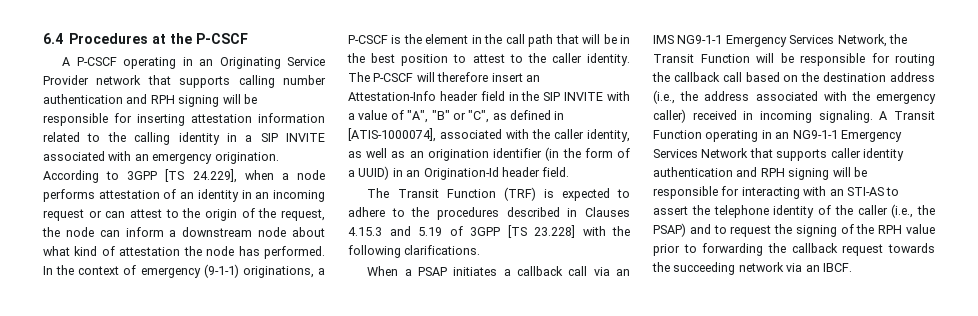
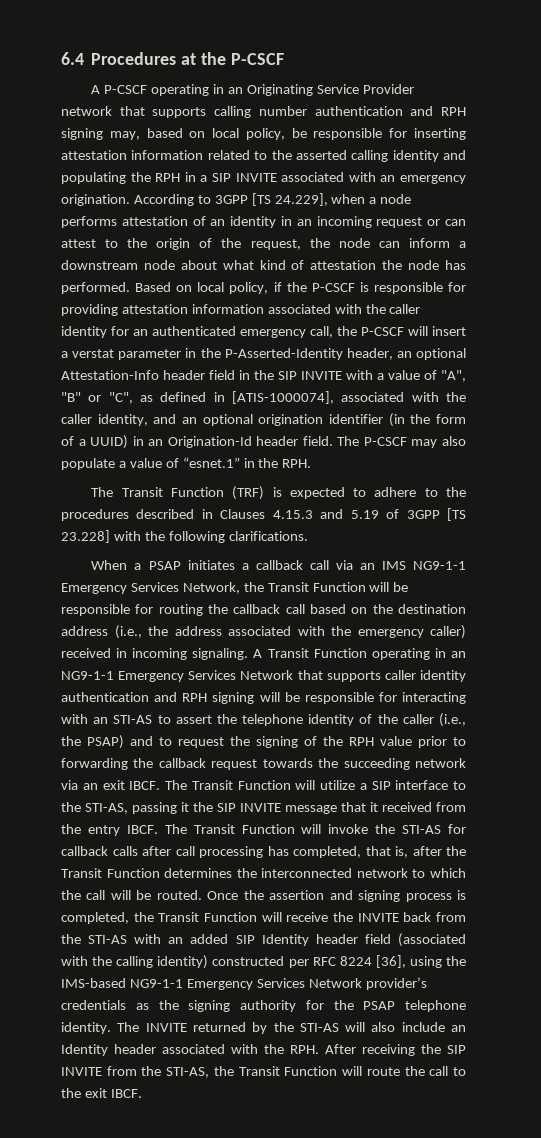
- A P-CSCF operating in an Originating Service Provider network that supports calling number authentication and RPH signing will be responsible for inserting attestation information related to the calling identity in a SIP INVITE associated with an emergency origination.
+ A P-CSCF operating in an Originating Service Provider network that supports calling number authentication and RPH signing may, based on local policy, be responsible for inserting attestation information related to the asserted calling identity and populating the RPH in a SIP INVITE associated with an emergency origination.
- In the context of emergency (9-1-1) originations, a P-CSCF is the element in the call path that will be in the best position to attest to the caller identity. The P-CSCF will therefore insert an Attestation-Info header field in the SIP INVITE with a value of "A", "B" or "C", as defined in [ATIS-1000074], associated with the caller identity, as well as an origination identifier (in the form of a UUID) in an Origination-Id header field.
+ Based on local policy, if the P-CSCF is responsible for providing attestation information associated with the caller identity for an authenticated emergency call, the P-CSCF will insert a verstat parameter in the P-Asserted-Identity header, an optional Attestation-Info header field in the SIP INVITE with a value of "A", "B" or "C", as defined in [ATIS-1000074], associated with the caller identity, and an optional origination identifier (in the form of a UUID) in an Origination-Id header field. The P-CSCF may also populate a value of “esnet.1” in the RPH.
- A Transit Function operating in an NG9-1-1 Emergency Services Network that supports caller identity authentication and RPH signing will be responsible for interacting with an STI-AS to assert the telephone identity of the caller (i.e., the PSAP) and to request the signing of the RPH value prior to forwarding the callback request towards the succeeding network via an IBCF.
+ A Transit Function operating in an NG9-1-1 Emergency Services Network that supports caller identity authentication and RPH signing will be responsible for interacting with an STI-AS to assert the telephone identity of the caller (i.e., the PSAP) and to request the signing of the RPH value prior to forwarding the callback request towards the succeeding network via an exit IBCF. The Transit Function will utilize a SIP interface to the STI-AS, passing it the SIP INVITE message that it received from the entry IBCF. The Transit Function will invoke the STI-AS for callback calls after call processing has completed, that is, after the Transit Function determines the interconnected network to which the call will be routed. Once the assertion and signing process is completed, the Transit Function will receive the INVITE back from the STI-AS with an added SIP Identity header field (associated with the calling identity) constructed per RFC 8224 [36], using the IMS-based NG9-1-1 Emergency Services Network provider’s credentials as the signing authority for the PSAP telephone identity. The INVITE returned by the STI-AS will also include an Identity header associated with the RPH. After receiving the SIP INVITE from the STI-AS, the Transit Function will route the call to the exit IBCF.

